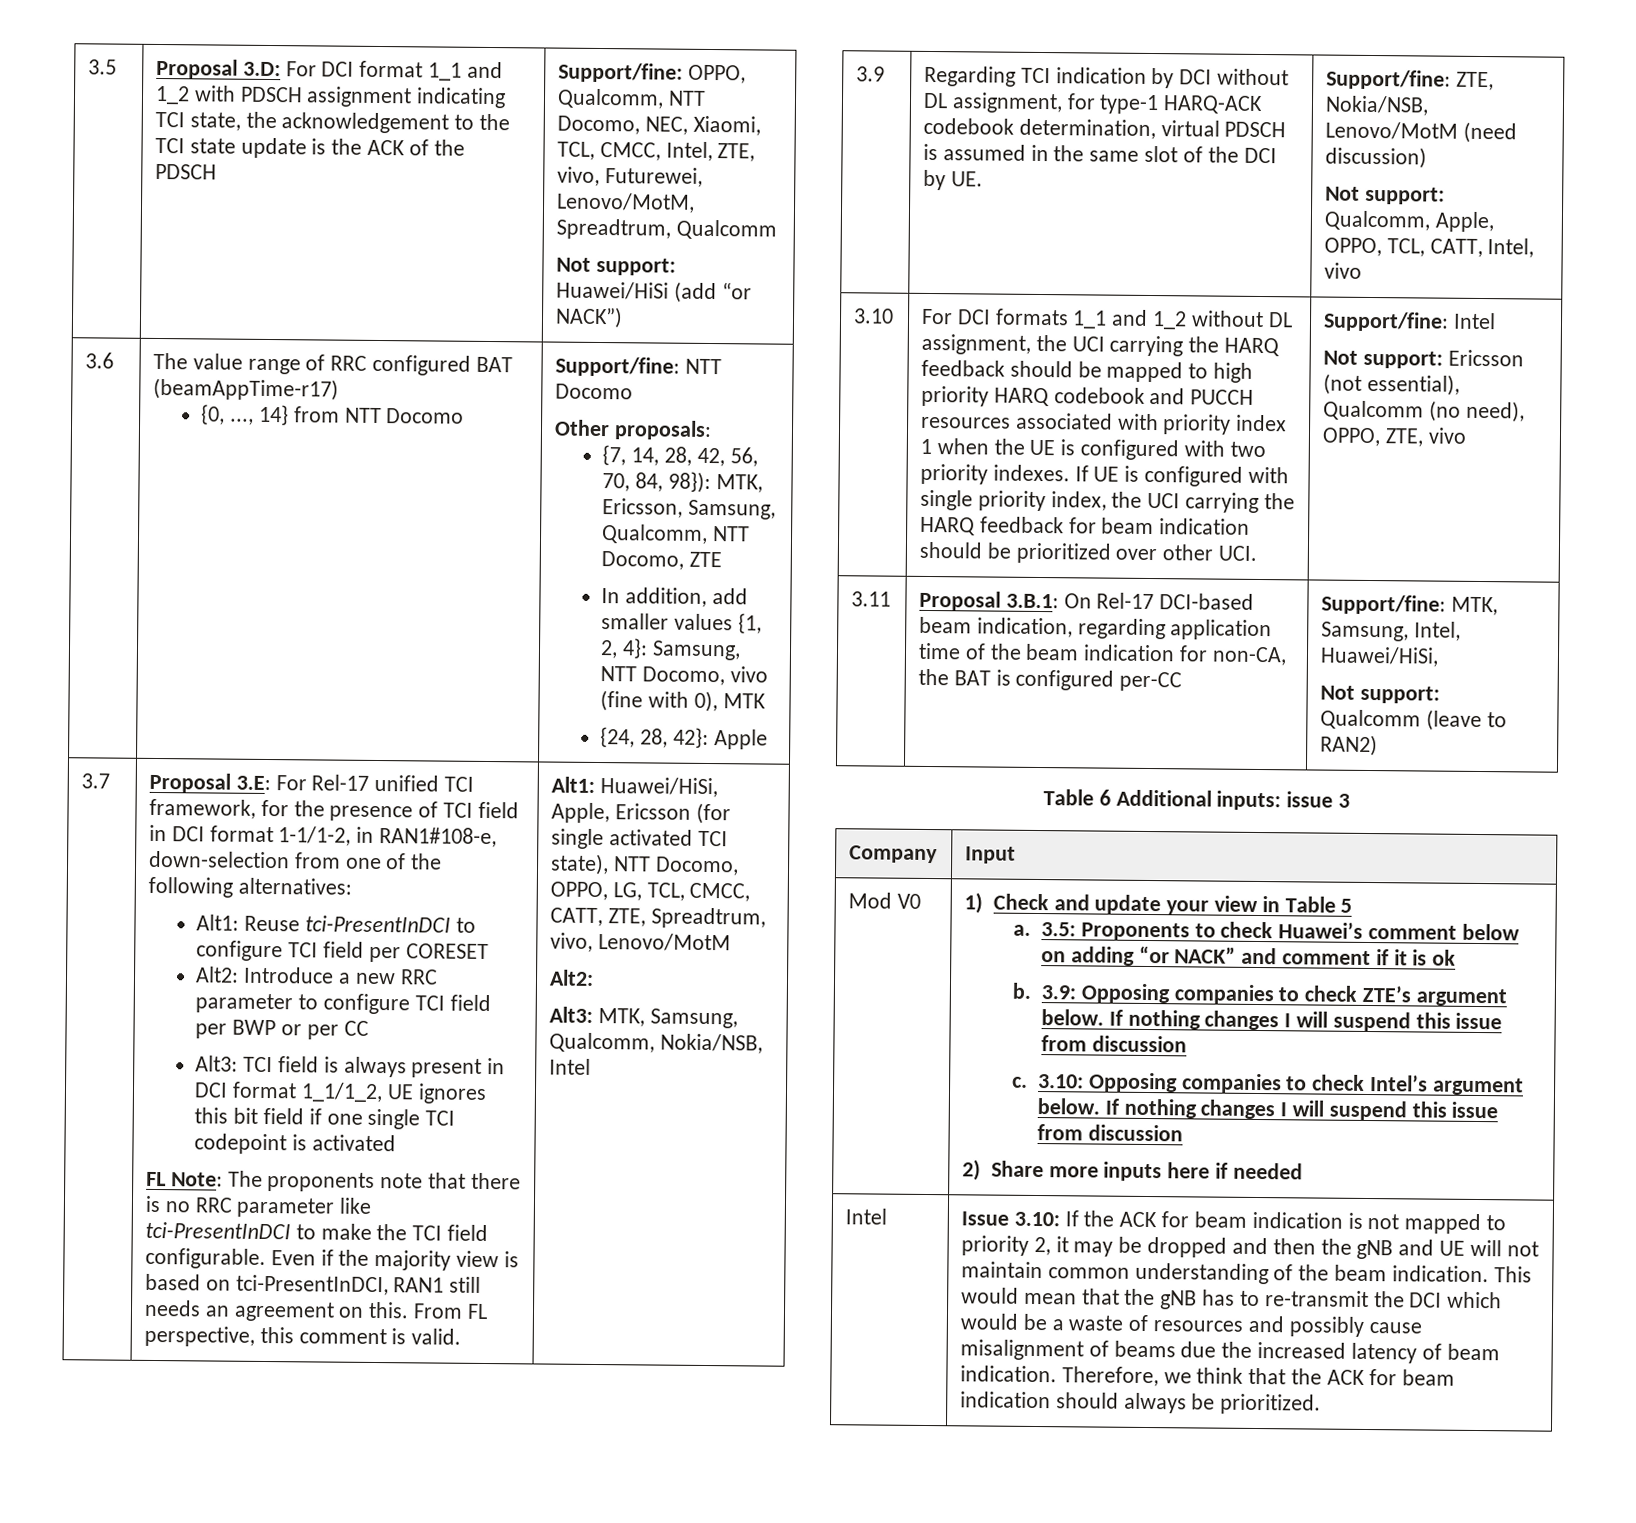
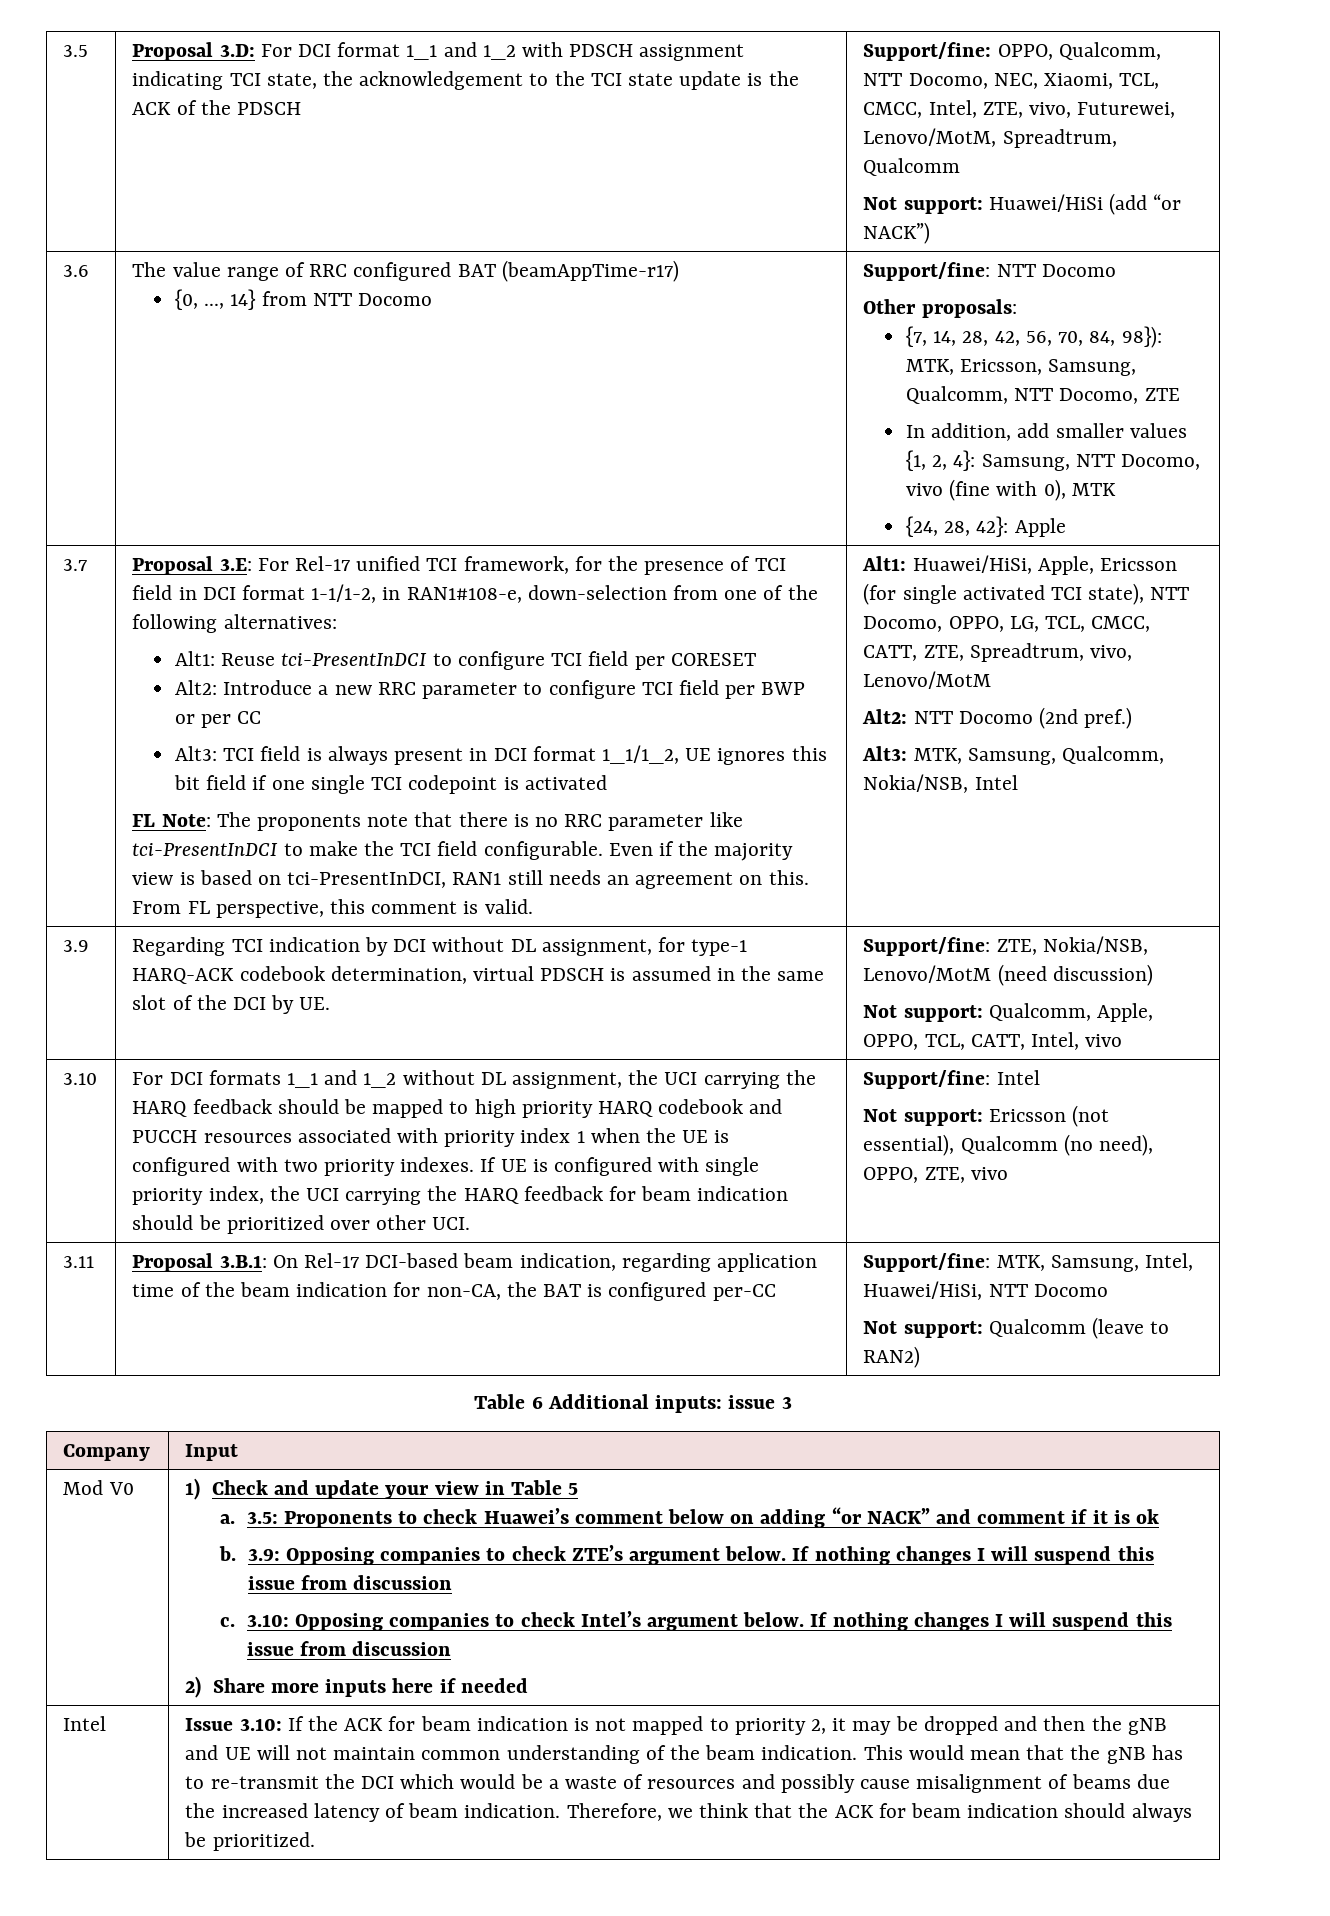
  Alt1: Huawei/HiSi, Apple, Ericsson (for single activated TCI state), NTT Docomo, OPPO, LG, TCL, CMCC, CATT, ZTE, Spreadtrum, vivo, Lenovo/MotM
- Alt2:
+ Alt2: NTT Docomo (2nd pref.)
- 3.11 | Proposal 3.B.1: On Rel-17 DCI-based beam indication, regarding application time of the beam indication for non-CA, the BAT is configured per-CC | Support/fine: MTK, Samsung, Intel, Huawei/HiSi,
+ 3.11 | Proposal 3.B.1: On Rel-17 DCI-based beam indication, regarding application time of the beam indication for non-CA, the BAT is configured per-CC | Support/fine: MTK, Samsung, Intel, Huawei/HiSi, NTT Docomo

